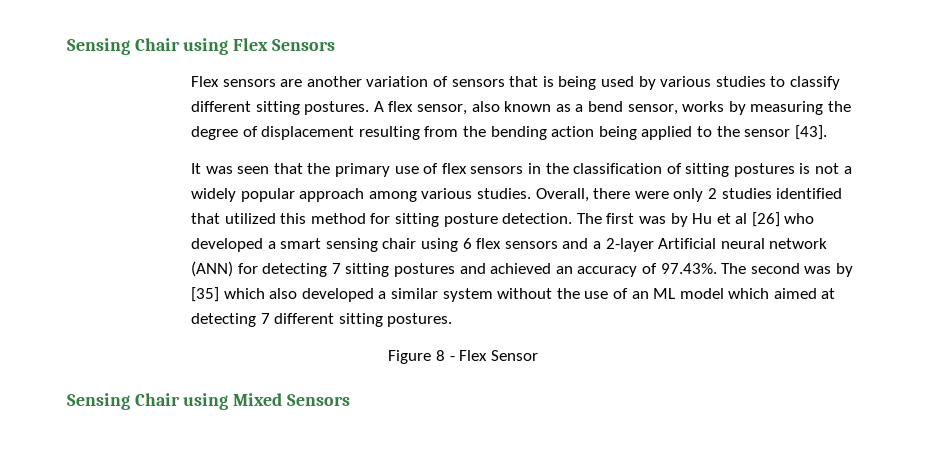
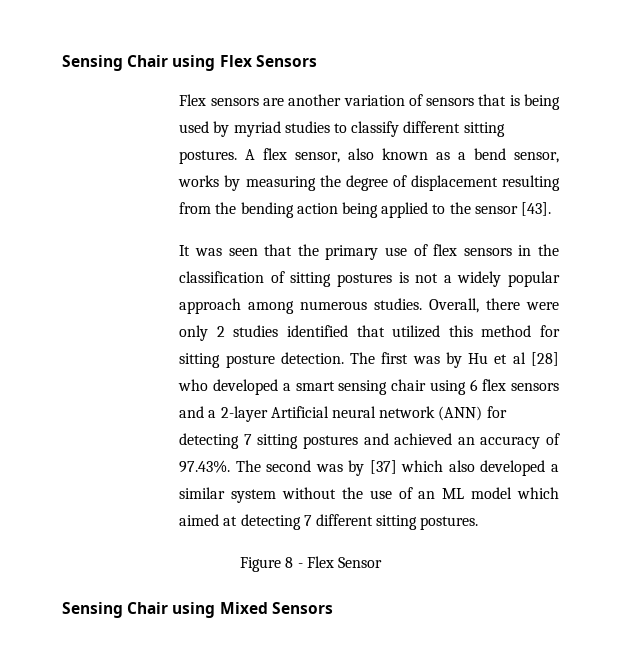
- Flex sensors are another variation of sensors that is being used by various studies to classify different sitting postures.
+ Flex sensors are another variation of sensors that is being used by myriad studies to classify different sitting postures.
- It was seen that the primary use of flex sensors in the classification of sitting postures is not a widely popular approach among various studies.
+ It was seen that the primary use of flex sensors in the classification of sitting postures is not a widely popular approach among numerous studies.
- The first was by Hu et al [26] who developed a smart sensing chair using 6 flex sensors and a 2-layer Artificial neural network (ANN) for detecting 7 sitting postures and achieved an accuracy of 97.43%. The second was by [35] which also developed a similar system without the use of an ML model which aimed at detecting 7 different sitting postures.
+ The first was by Hu et al [28] who developed a smart sensing chair using 6 flex sensors and a 2-layer Artificial neural network (ANN) for detecting 7 sitting postures and achieved an accuracy of 97.43%. The second was by [37] which also developed a similar system without the use of an ML model which aimed at detecting 7 different sitting postures.

